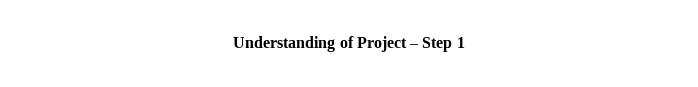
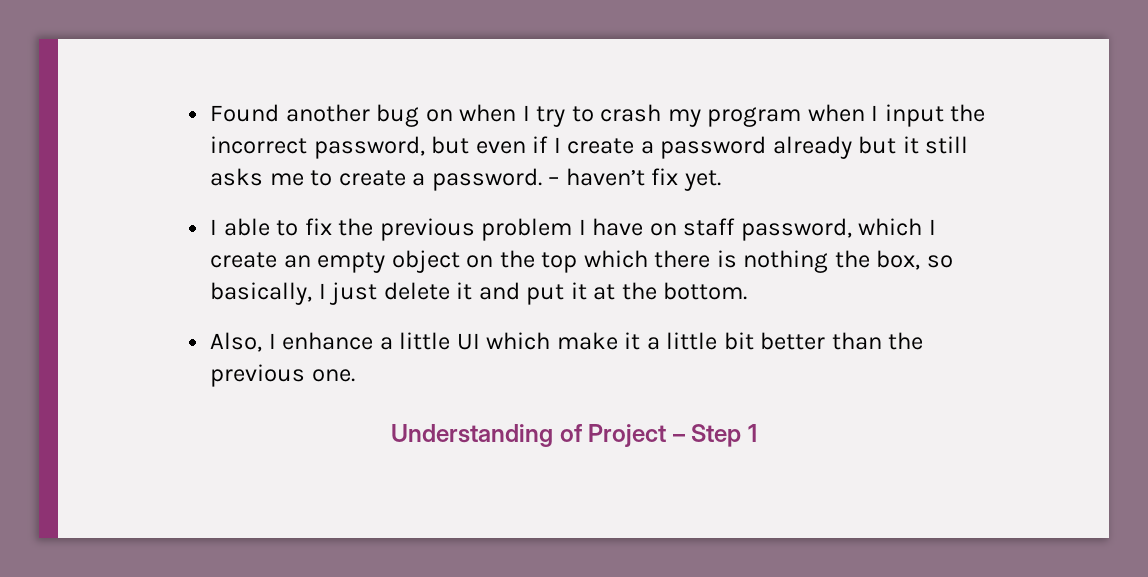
+ Found another bug on when I try to crash my program when I input the incorrect password, but even if I create a password already but it still asks me to create a password. – haven’t fix yet.
+ I able to fix the previous problem I have on staff password, which I create an empty object on the top which there is nothing the box, so basically, I just delete it and put it at the bottom.
+ Also, I enhance a little UI which make it a little bit better than the previous one.

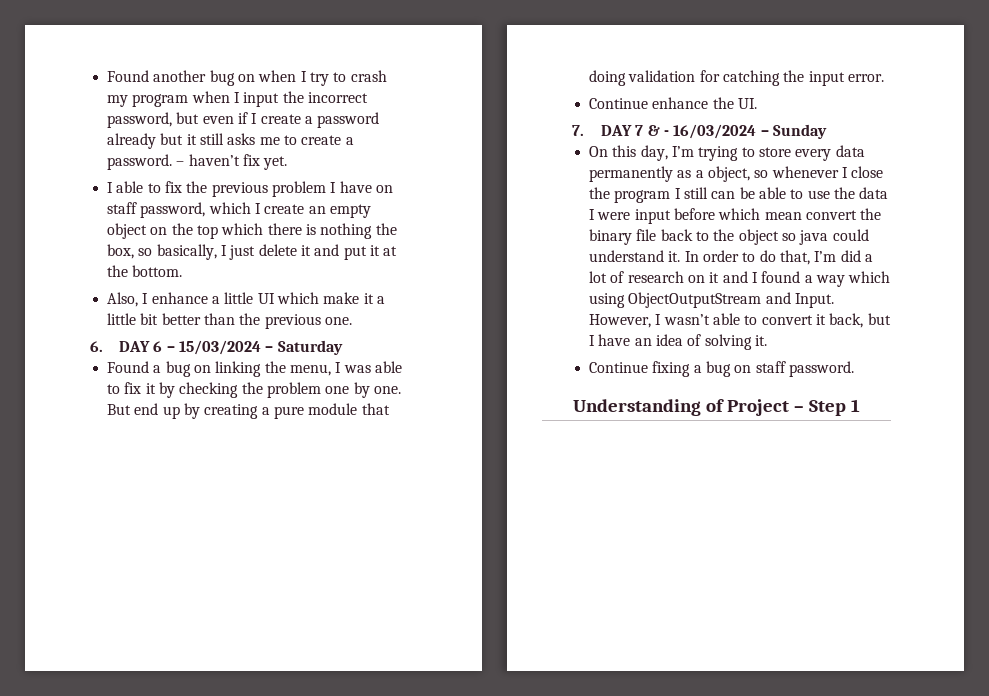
+ 6. DAY 6 – 15/03/2024 – Saturday
+ Found a bug on linking the menu, I was able to fix it by checking the problem one by one. But end up by creating a pure module that doing validation for catching the input error.
+ Continue enhance the UI.
+ 7. DAY 7 & - 16/03/2024 – Sunday
+ On this day, I’m trying to store every data permanently as a object, so whenever I close the program I still can be able to use the data I were input before which mean convert the binary file back to the object so java could understand it. In order to do that, I’m did a lot of research on it and I found a way which using ObjectOutputStream and Input. However, I wasn’t able to convert it back, but I have an idea of solving it.
+ Continue fixing a bug on staff password.

